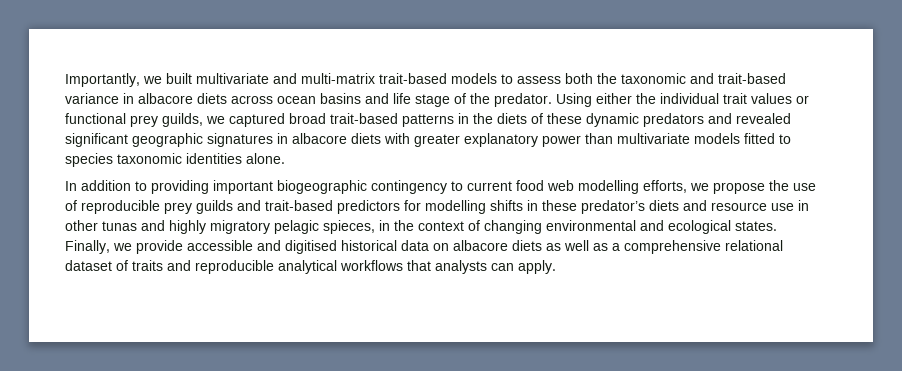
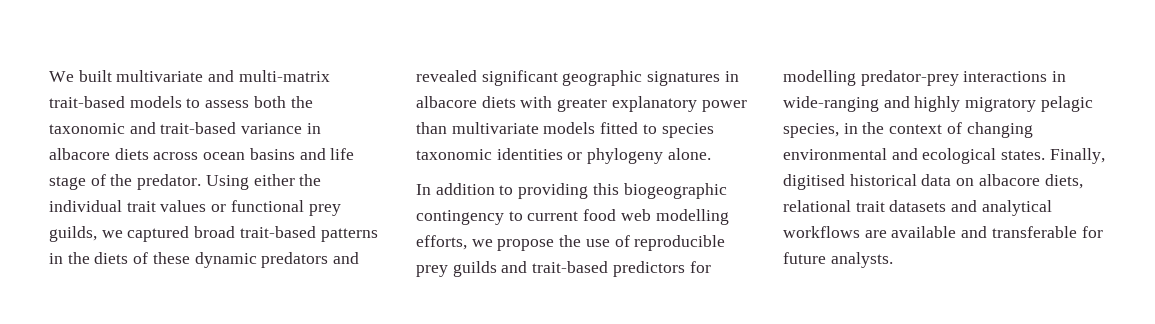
- Importantly, we built multivariate and multi-matrix trait-based models to assess both the taxonomic and trait-based variance in albacore diets across ocean basins and life stage of the predator.
+ We built multivariate and multi-matrix trait-based models to assess both the taxonomic and trait-based variance in albacore diets across ocean basins and life stage of the predator.
- Using either the individual trait values or functional prey guilds, we captured broad trait-based patterns in the diets of these dynamic predators and revealed significant geographic signatures in albacore diets with greater explanatory power than multivariate models fitted to species taxonomic identities alone.
+ Using either the individual trait values or functional prey guilds, we captured broad trait-based patterns in the diets of these dynamic predators and revealed significant geographic signatures in albacore diets with greater explanatory power than multivariate models fitted to species taxonomic identities or phylogeny alone.
- In addition to providing important biogeographic contingency to current food web modelling efforts, we propose the use of reproducible prey guilds and trait-based predictors for modelling shifts in these predator’s diets and resource use in other tunas and highly migratory pelagic spieces, in the context of changing environmental and ecological states.
+ In addition to providing this biogeographic contingency to current food web modelling efforts, we propose the use of reproducible prey guilds and trait-based predictors for modelling predator-prey interactions in wide-ranging and highly migratory pelagic species, in the context of changing environmental and ecological states.
- Finally, we provide accessible and digitised historical data on albacore diets as well as a comprehensive relational dataset of traits and reproducible analytical workflows that analysts can apply.
+ Finally, digitised historical data on albacore diets, relational trait datasets and analytical workflows are available and transferable for future analysts.

